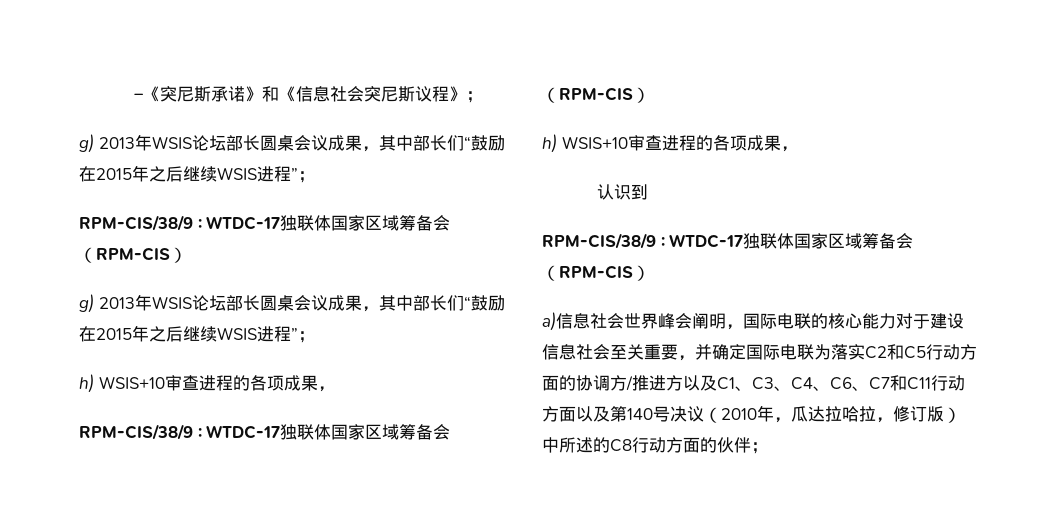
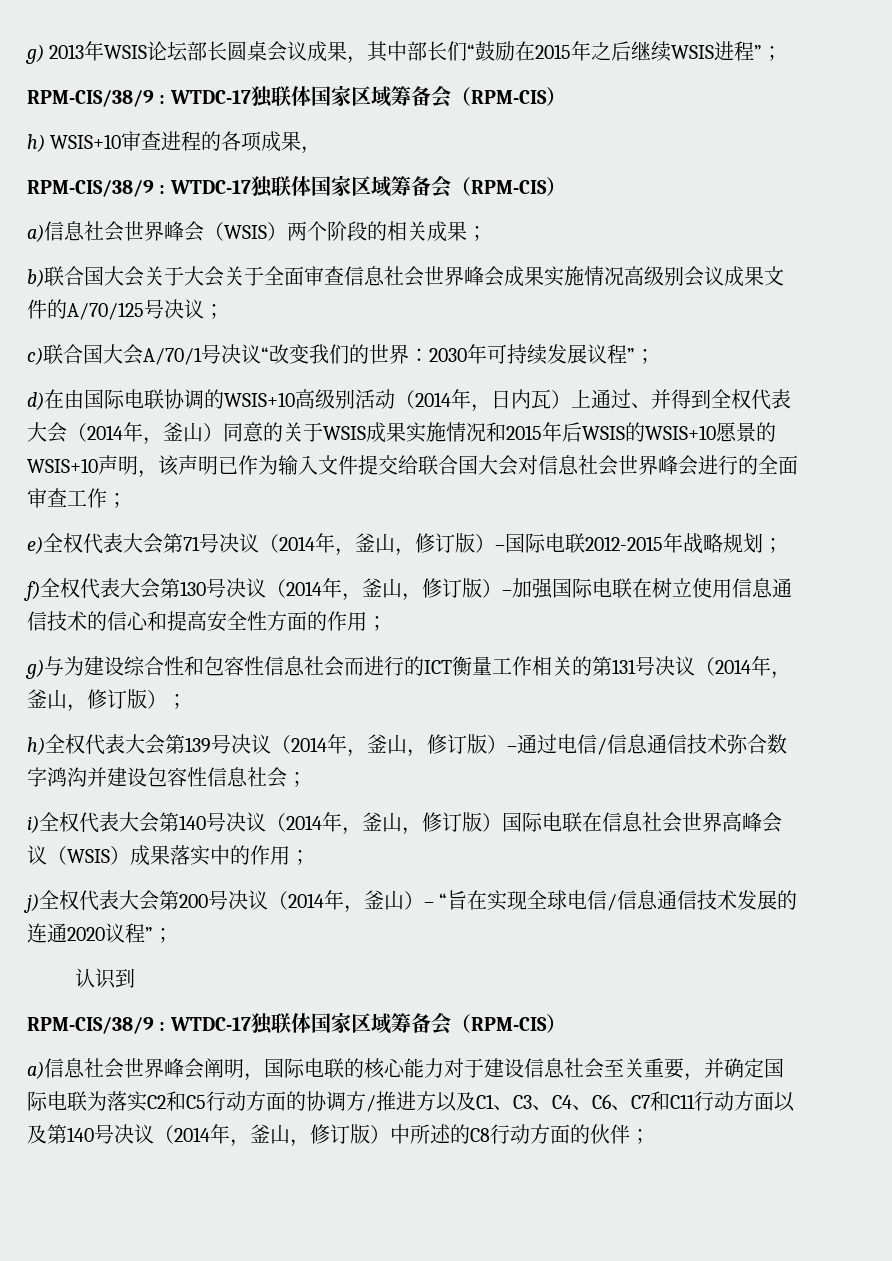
- –《突尼斯承诺》和《信息社会突尼斯议程》；
  g) 2013年WSIS论坛部长圆桌会议成果，其中部长们“鼓励在2015年之后继续WSIS进程”；
  RPM-CIS/38/9 : WTDC-17独联体国家区域筹备会（RPM-CIS）
- g) 2013年WSIS论坛部长圆桌会议成果，其中部长们“鼓励在2015年之后继续WSIS进程”；
  h) WSIS+10审查进程的各项成果，
  RPM-CIS/38/9 : WTDC-17独联体国家区域筹备会（RPM-CIS）
- h) WSIS+10审查进程的各项成果，
+ a)信息社会世界峰会（WSIS）两个阶段的相关成果；
+ b)联合国大会关于大会关于全面审查信息社会世界峰会成果实施情况高级别会议成果文件的A/70/125号决议；
+ c)联合国大会A/70/1号决议“改变我们的世界：2030年可持续发展议程”；
+ d)在由国际电联协调的WSIS+10高级别活动（2014年，日内瓦）上通过、并得到全权代表大会（2014年，釜山）同意的关于WSIS成果实施情况和2015年后WSIS的WSIS+10愿景的WSIS+10声明，该声明已作为输入文件提交给联合国大会对信息社会世界峰会进行的全面审查工作；
+ e)全权代表大会第71号决议（2014年，釜山，修订版）–国际电联2012-2015年战略规划；
+ f)全权代表大会第130号决议（2014年，釜山，修订版）–加强国际电联在树立使用信息通信技术的信心和提高安全性方面的作用；
+ g)与为建设综合性和包容性信息社会而进行的ICT衡量工作相关的第131号决议（2014年，釜山，修订版）；
+ h)全权代表大会第139号决议（2014年，釜山，修订版）–通过电信/信息通信技术弥合数字鸿沟并建设包容性信息社会；
+ i)全权代表大会第140号决议（2014年，釜山，修订版）国际电联在信息社会世界高峰会议（WSIS）成果落实中的作用；
+ j)全权代表大会第200号决议（2014年，釜山）– “旨在实现全球电信/信息通信技术发展的连通2020议程”；
- a)信息社会世界峰会阐明，国际电联的核心能力对于建设信息社会至关重要，并确定国际电联为落实C2和C5行动方面的协调方/推进方以及C1、C3、C4、C6、C7和C11行动方面以及第140号决议（2010年，瓜达拉哈拉，修订版）中所述的C8行动方面的伙伴；
+ a)信息社会世界峰会阐明，国际电联的核心能力对于建设信息社会至关重要，并确定国际电联为落实C2和C5行动方面的协调方/推进方以及C1、C3、C4、C6、C7和C11行动方面以及第140号决议（2014年，釜山，修订版）中所述的C8行动方面的伙伴；

